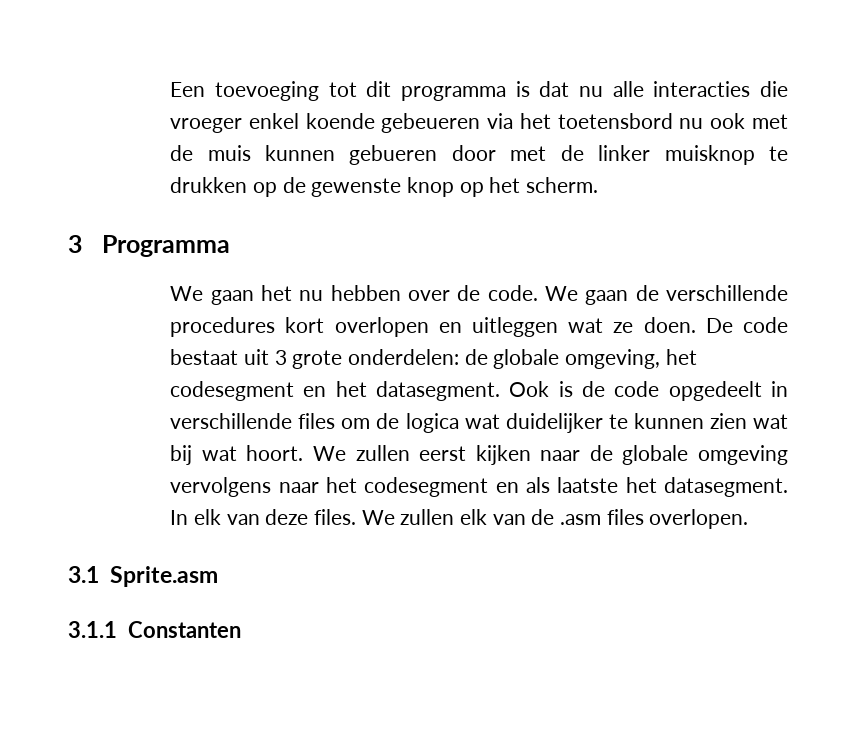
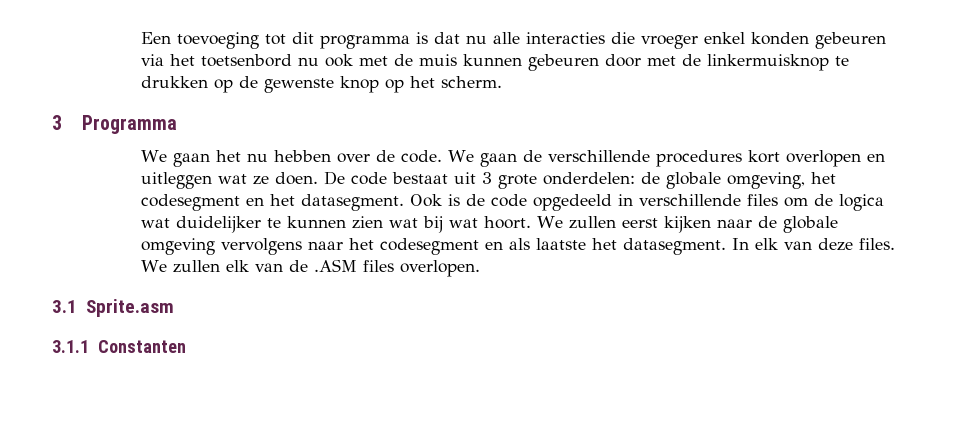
- Een toevoeging tot dit programma is dat nu alle interacties die vroeger enkel koende gebeueren via het toetensbord nu ook met de muis kunnen gebueren door met de linker muisknop te drukken op de gewenste knop op het scherm.
+ Een toevoeging tot dit programma is dat nu alle interacties die vroeger enkel konden gebeuren via het toetsenbord nu ook met de muis kunnen gebeuren door met de linkermuisknop te drukken op de gewenste knop op het scherm.
- Ook is de code opgedeelt in verschillende files om de logica wat duidelijker te kunnen zien wat bij wat hoort.
+ Ook is de code opgedeeld in verschillende files om de logica wat duidelijker te kunnen zien wat bij wat hoort.
- We zullen elk van de .asm files overlopen.
+ We zullen elk van de .ASM files overlopen.

